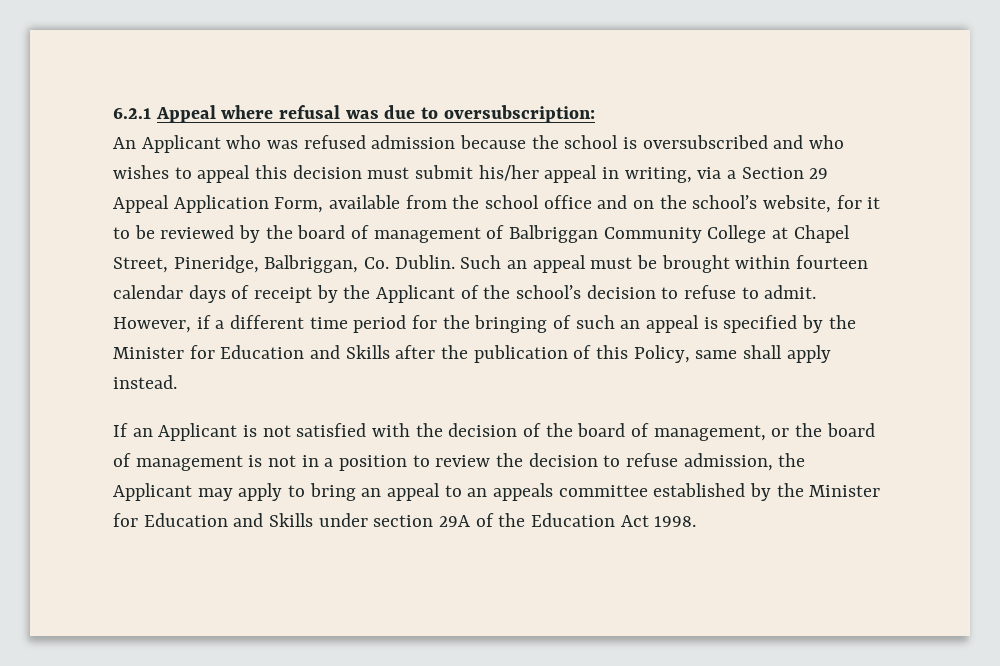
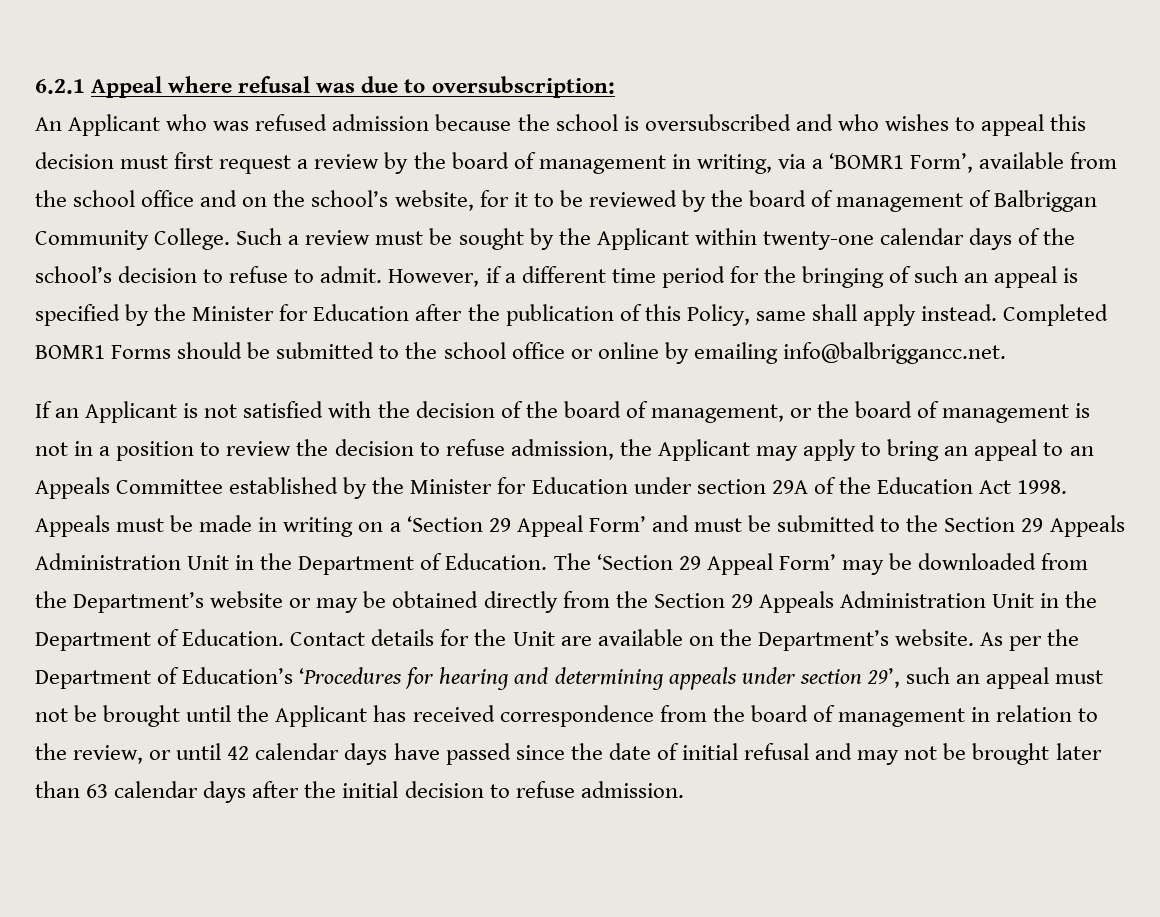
- An Applicant who was refused admission because the school is oversubscribed and who wishes to appeal this decision must submit his/her appeal in writing, via a Section 29 Appeal Application Form, available from the school office and on the school’s website, for it to be reviewed by the board of management of Balbriggan Community College at Chapel Street, Pineridge, Balbriggan, Co. Dublin. Such an appeal must be brought within fourteen calendar days of receipt by the Applicant of the school’s decision to refuse to admit.
+ An Applicant who was refused admission because the school is oversubscribed and who wishes to appeal this decision must first request a review by the board of management in writing, via a ‘BOMR1 Form’, available from the school office and on the school’s website, for it to be reviewed by the board of management of Balbriggan Community College. Such a review must be sought by the Applicant within twenty-one calendar days of the school’s decision to refuse to admit.
- However, if a different time period for the bringing of such an appeal is specified by the Minister for Education and Skills after the publication of this Policy, same shall apply instead.
+ However, if a different time period for the bringing of such an appeal is specified by the Minister for Education after the publication of this Policy, same shall apply instead. Completed BOMR1 Forms should be submitted to the school office or online by emailing info@balbriggancc.net.
- If an Applicant is not satisfied with the decision of the board of management, or the board of management is not in a position to review the decision to refuse admission, the Applicant may apply to bring an appeal to an appeals committee established by the Minister for Education and Skills under section 29A of the Education Act 1998.
+ If an Applicant is not satisfied with the decision of the board of management, or the board of management is not in a position to review the decision to refuse admission, the Applicant may apply to bring an appeal to an Appeals Committee established by the Minister for Education under section 29A of the Education Act 1998.
+ Appeals must be made in writing on a ‘Section 29 Appeal Form’ and must be submitted to the Section 29 Appeals Administration Unit in the Department of Education. The ‘Section 29 Appeal Form’ may be downloaded from the Department’s website or may be obtained directly from the Section 29 Appeals Administration Unit in the Department of Education. Contact details for the Unit are available on the Department’s website. As per the Department of Education’s ‘Procedures for hearing and determining appeals under section 29’, such an appeal must not be brought until the Applicant has received correspondence from the board of management in relation to the review, or until 42 calendar days have passed since the date of initial refusal and may not be brought later than 63 calendar days after the initial decision to refuse admission.

